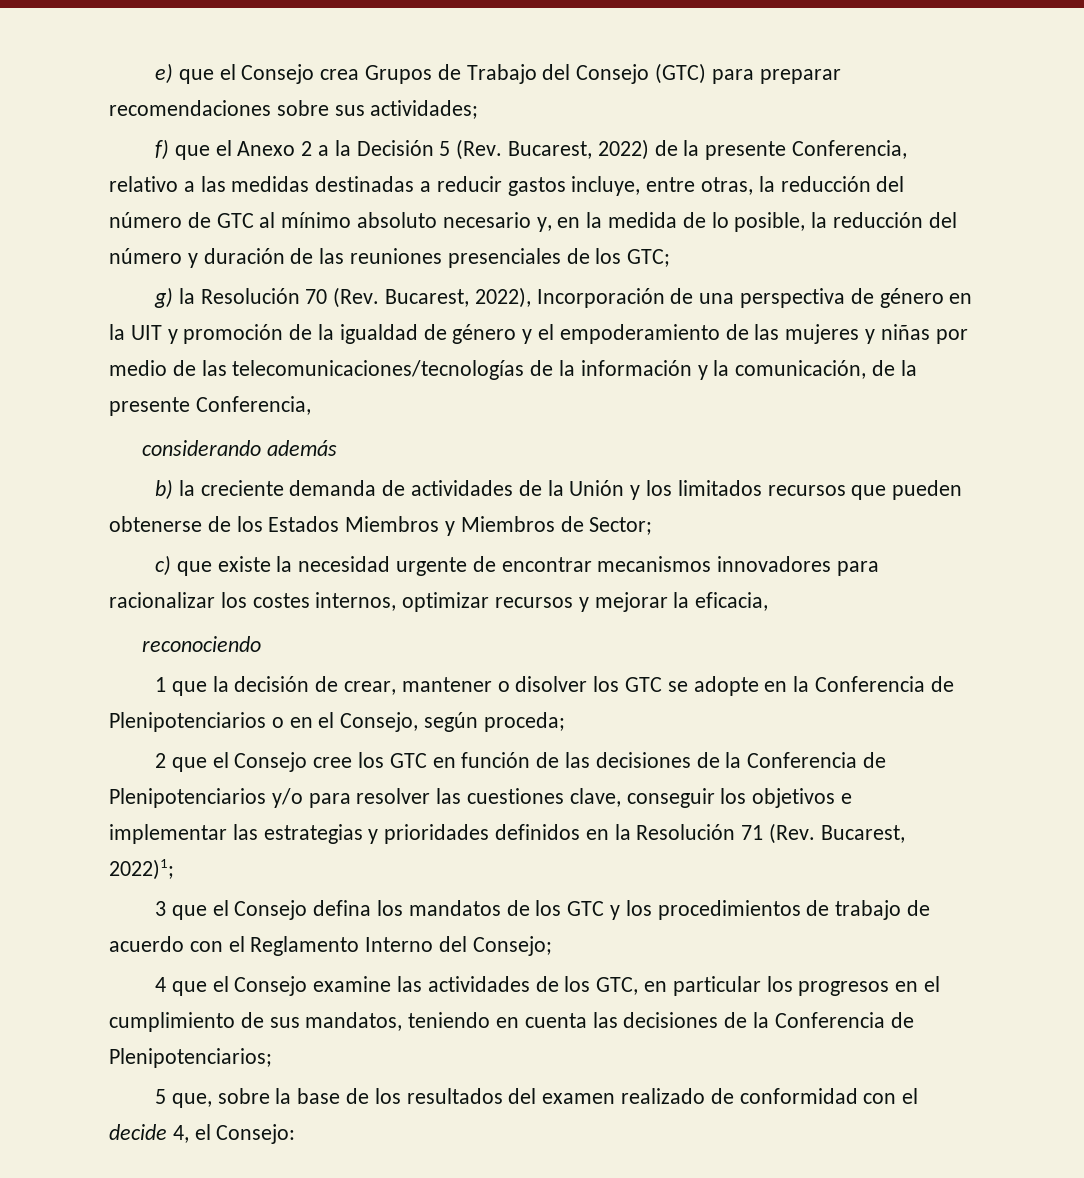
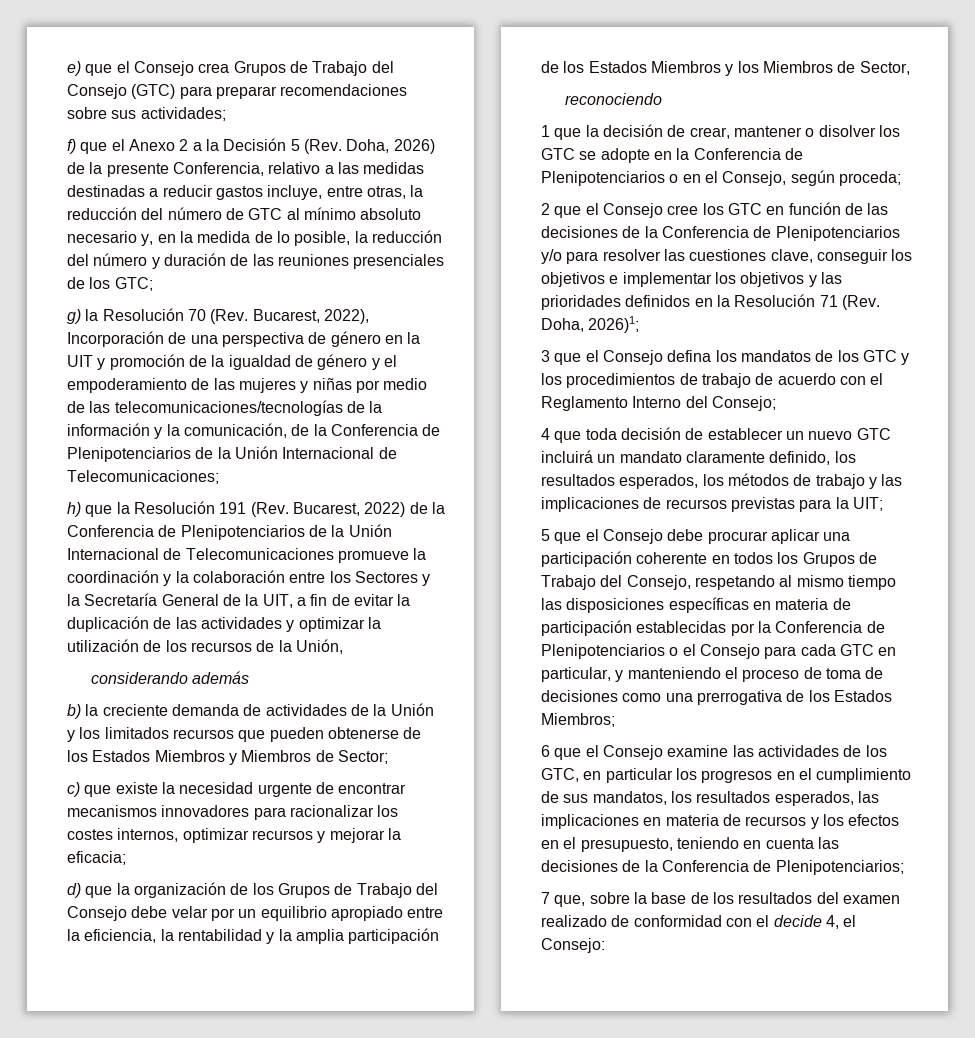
- f) que el Anexo 2 a la Decisión 5 (Rev. Bucarest, 2022) de la presente Conferencia, relativo a las medidas destinadas a reducir gastos incluye, entre otras, la reducción del número de GTC al mínimo absoluto necesario y, en la medida de lo posible, la reducción del número y duración de las reuniones presenciales de los GTC;
+ f) que el Anexo 2 a la Decisión 5 (Rev. Doha, 2026) de la presente Conferencia, relativo a las medidas destinadas a reducir gastos incluye, entre otras, la reducción del número de GTC al mínimo absoluto necesario y, en la medida de lo posible, la reducción del número y duración de las reuniones presenciales de los GTC;
- g) la Resolución 70 (Rev. Bucarest, 2022), Incorporación de una perspectiva de género en la UIT y promoción de la igualdad de género y el empoderamiento de las mujeres y niñas por medio de las telecomunicaciones/tecnologías de la información y la comunicación, de la presente Conferencia,
+ g) la Resolución 70 (Rev. Bucarest, 2022), Incorporación de una perspectiva de género en la UIT y promoción de la igualdad de género y el empoderamiento de las mujeres y niñas por medio de las telecomunicaciones/tecnologías de la información y la comunicación, de la Conferencia de Plenipotenciarios de la Unión Internacional de Telecomunicaciones;
+ h) que la Resolución 191 (Rev. Bucarest, 2022) de la Conferencia de Plenipotenciarios de la Unión Internacional de Telecomunicaciones promueve la coordinación y la colaboración entre los Sectores y la Secretaría General de la UIT, a fin de evitar la duplicación de las actividades y optimizar la utilización de los recursos de la Unión,
- c) que existe la necesidad urgente de encontrar mecanismos innovadores para racionalizar los costes internos, optimizar recursos y mejorar la eficacia,
+ c) que existe la necesidad urgente de encontrar mecanismos innovadores para racionalizar los costes internos, optimizar recursos y mejorar la eficacia;
+ d) que la organización de los Grupos de Trabajo del Consejo debe velar por un equilibrio apropiado entre la eficiencia, la rentabilidad y la amplia participación de los Estados Miembros y los Miembros de Sector,
- 2 que el Consejo cree los GTC en función de las decisiones de la Conferencia de Plenipotenciarios y/o para resolver las cuestiones clave, conseguir los objetivos e implementar las estrategias y prioridades definidos en la Resolución 71 (Rev. Bucarest, 2022)1;
+ 2 que el Consejo cree los GTC en función de las decisiones de la Conferencia de Plenipotenciarios y/o para resolver las cuestiones clave, conseguir los objetivos e implementar los objetivos y las prioridades definidos en la Resolución 71 (Rev. Doha, 2026)1;
- 4 que el Consejo examine las actividades de los GTC, en particular los progresos en el cumplimiento de sus mandatos, teniendo en cuenta las decisiones de la Conferencia de Plenipotenciarios;
+ 4 que toda decisión de establecer un nuevo GTC incluirá un mandato claramente definido, los resultados esperados, los métodos de trabajo y las implicaciones de recursos previstas para la UIT;
+ 5 que el Consejo debe procurar aplicar una participación coherente en todos los Grupos de Trabajo del Consejo, respetando al mismo tiempo las disposiciones específicas en materia de participación establecidas por la Conferencia de Plenipotenciarios o el Consejo para cada GTC en particular, y manteniendo el proceso de toma de decisiones como una prerrogativa de los Estados Miembros;
+ 6 que el Consejo examine las actividades de los GTC, en particular los progresos en el cumplimiento de sus mandatos, los resultados esperados, las implicaciones en materia de recursos y los efectos en el presupuesto, teniendo en cuenta las decisiones de la Conferencia de Plenipotenciarios;
- 5 que, sobre la base de los resultados del examen realizado de conformidad con el decide 4, el Consejo:
+ 7 que, sobre la base de los resultados del examen realizado de conformidad con el decide 4, el Consejo:

